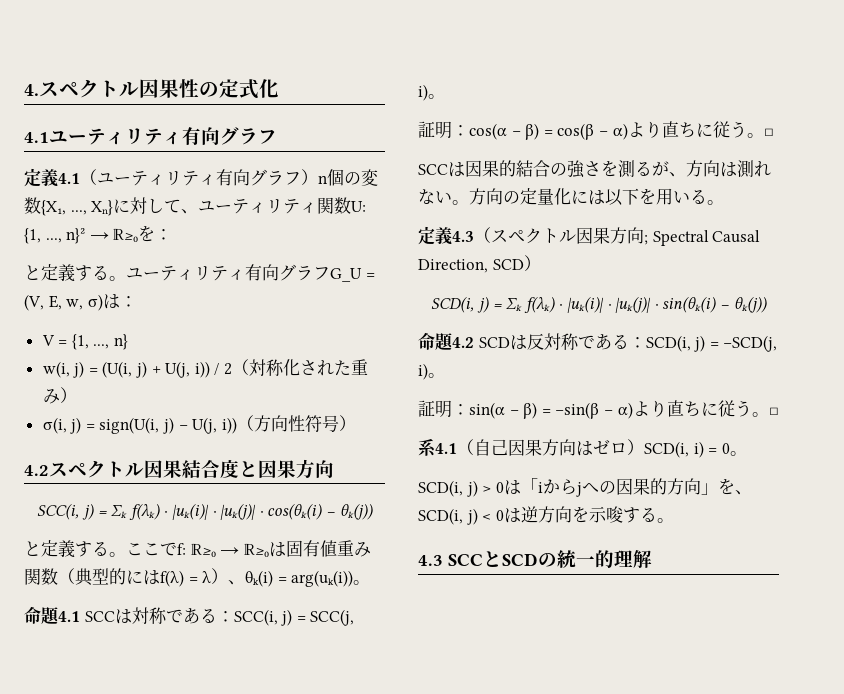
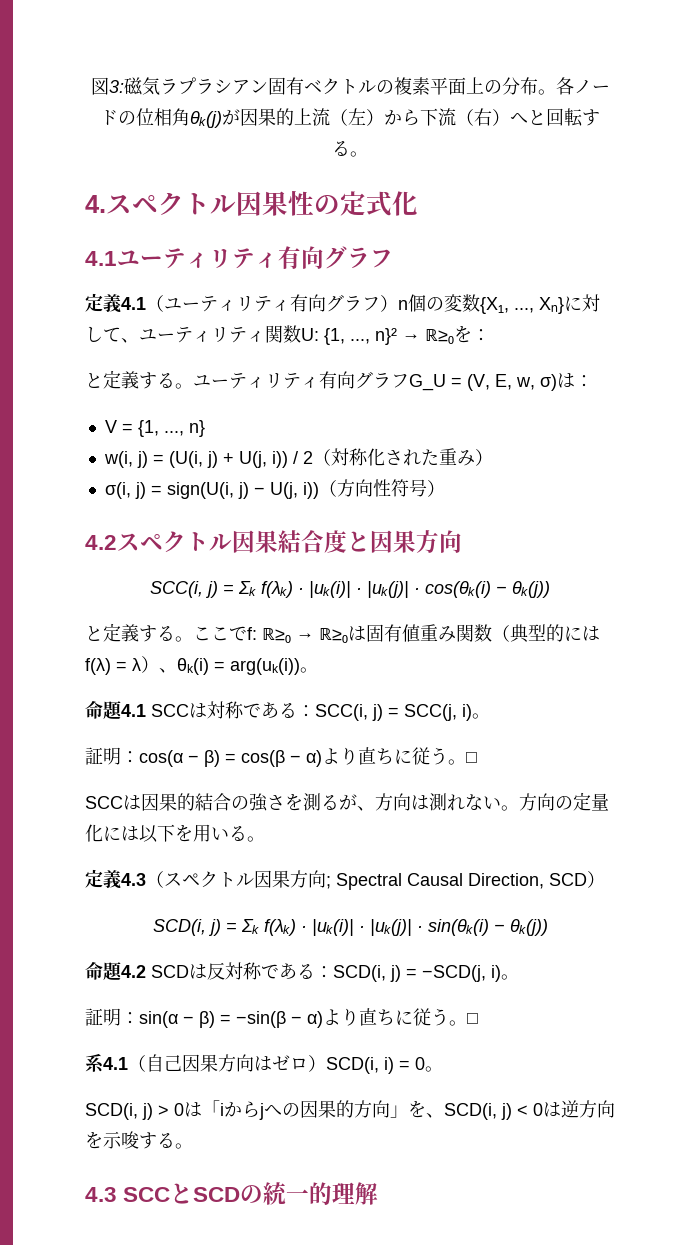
+ 図3:磁気ラプラシアン固有ベクトルの複素平面上の分布。各ノードの位相角θₖ(j)が因果的上流（左）から下流（右）へと回転する。

